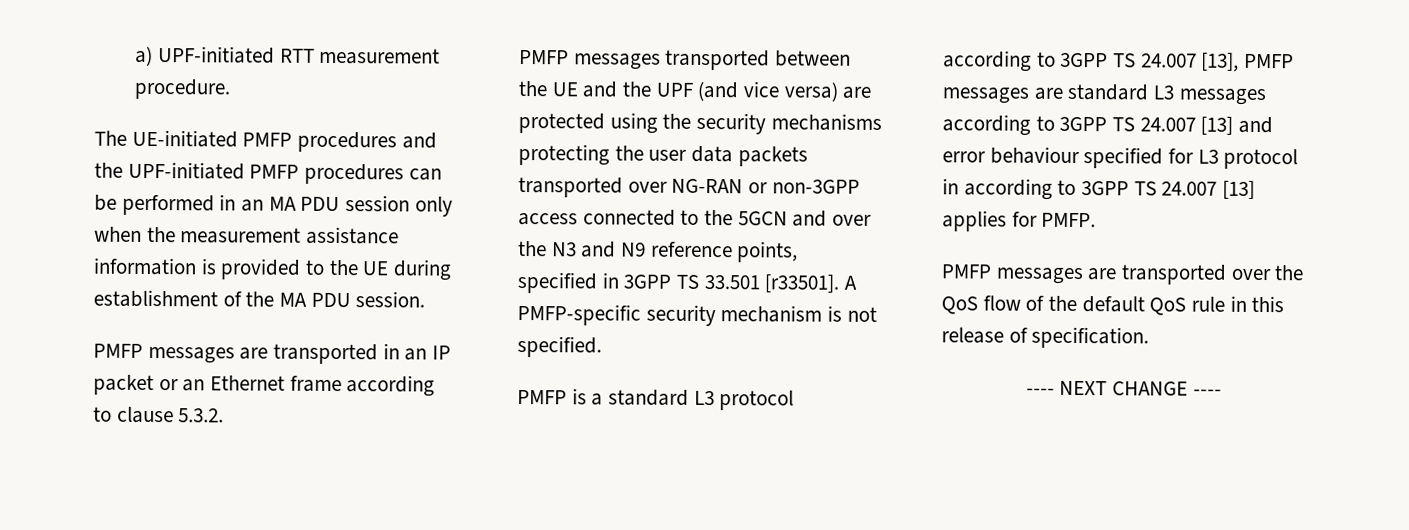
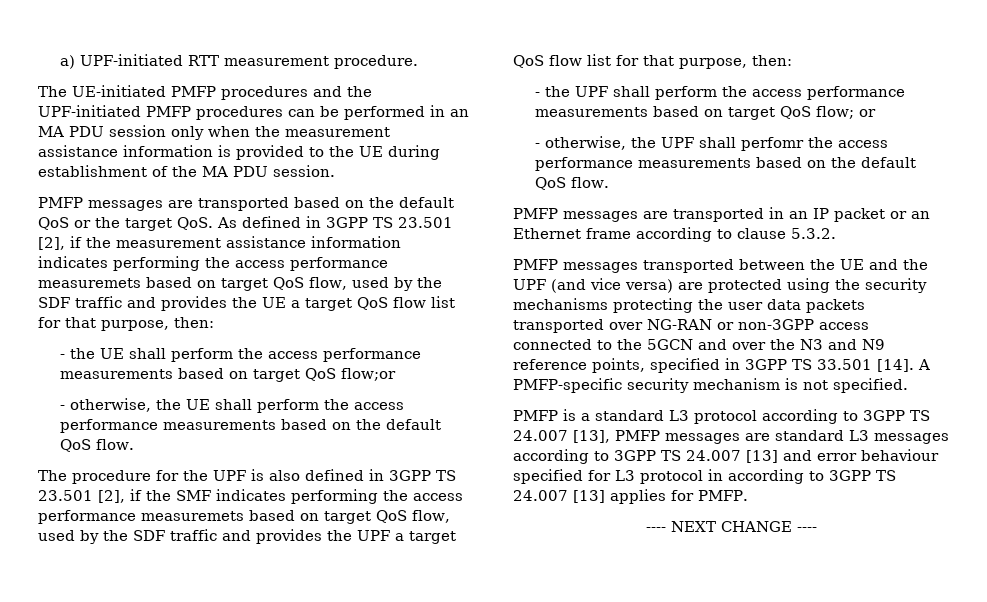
+ PMFP messages are transported based on the default QoS or the target QoS. As defined in 3GPP TS 23.501 [2], if the measurement assistance information indicates performing the access performance measuremets based on target QoS flow, used by the SDF traffic and provides the UE a target QoS flow list for that purpose, then:
+ - the UE shall perform the access performance measurements based on target QoS flow;or
+ - otherwise, the UE shall perform the access performance measurements based on the default QoS flow.
+ The procedure for the UPF is also defined in 3GPP TS 23.501 [2], if the SMF indicates performing the access performance measuremets based on target QoS flow, used by the SDF traffic and provides the UPF a target QoS flow list for that purpose, then:
+ - the UPF shall perform the access performance measurements based on target QoS flow; or
+ - otherwise, the UPF shall perfomr the access performance measurements based on the default QoS flow.
- PMFP messages transported between the UE and the UPF (and vice versa) are protected using the security mechanisms protecting the user data packets transported over NG-RAN or non-3GPP access connected to the 5GCN and over the N3 and N9 reference points, specified in 3GPP TS 33.501 [r33501].
+ PMFP messages transported between the UE and the UPF (and vice versa) are protected using the security mechanisms protecting the user data packets transported over NG-RAN or non-3GPP access connected to the 5GCN and over the N3 and N9 reference points, specified in 3GPP TS 33.501 [14].
- PMFP messages are transported over the QoS flow of the default QoS rule in this release of specification.

